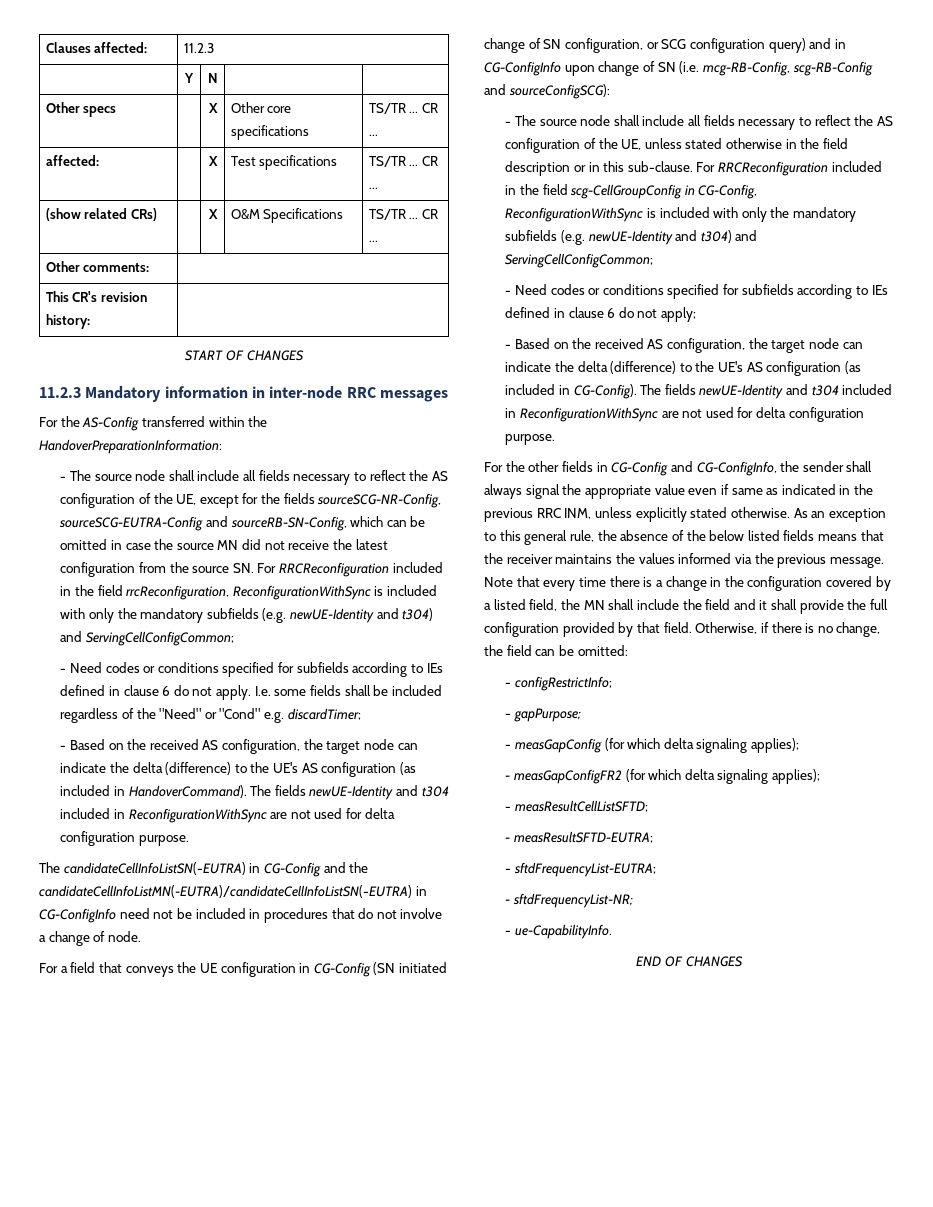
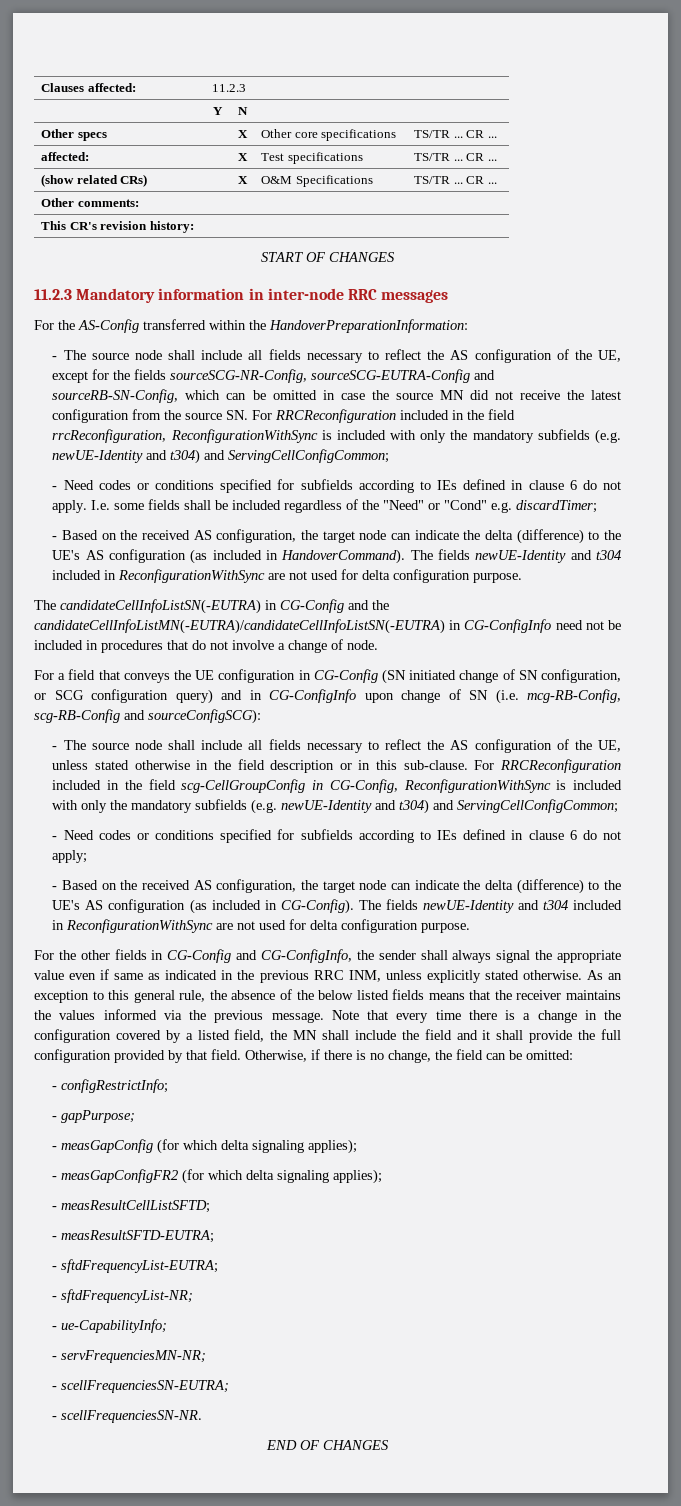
- - ue-CapabilityInfo.
+ - ue-CapabilityInfo;
+ - servFrequenciesMN-NR;
+ - scellFrequenciesSN-EUTRA;
+ - scellFrequenciesSN-NR.

